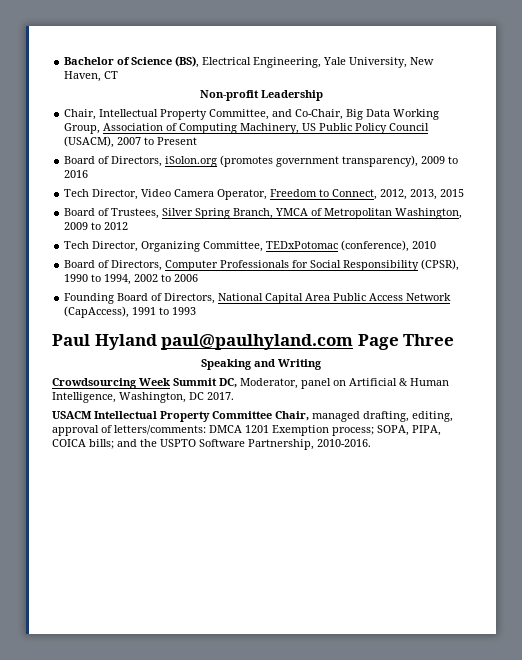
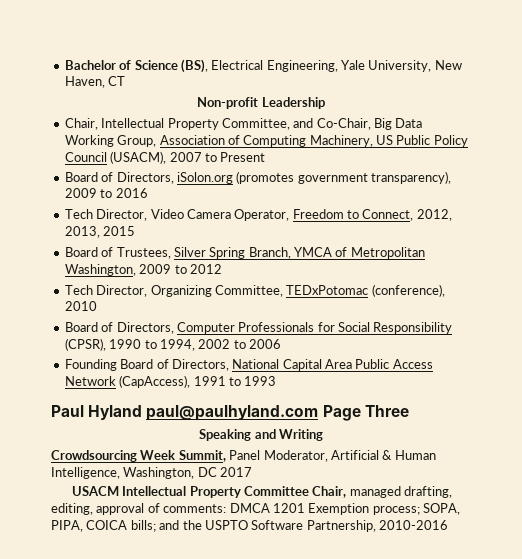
- Crowdsourcing Week Summit DC, Moderator, panel on Artificial & Human Intelligence, Washington, DC 2017.
+ Crowdsourcing Week Summit, Panel Moderator, Artificial & Human Intelligence, Washington, DC 2017
- USACM Intellectual Property Committee Chair, managed drafting, editing, approval of letters/comments: DMCA 1201 Exemption process; SOPA, PIPA, COICA bills; and the USPTO Software Partnership, 2010-2016.
+ USACM Intellectual Property Committee Chair, managed drafting, editing, approval of comments: DMCA 1201 Exemption process; SOPA, PIPA, COICA bills; and the USPTO Software Partnership, 2010-2016

